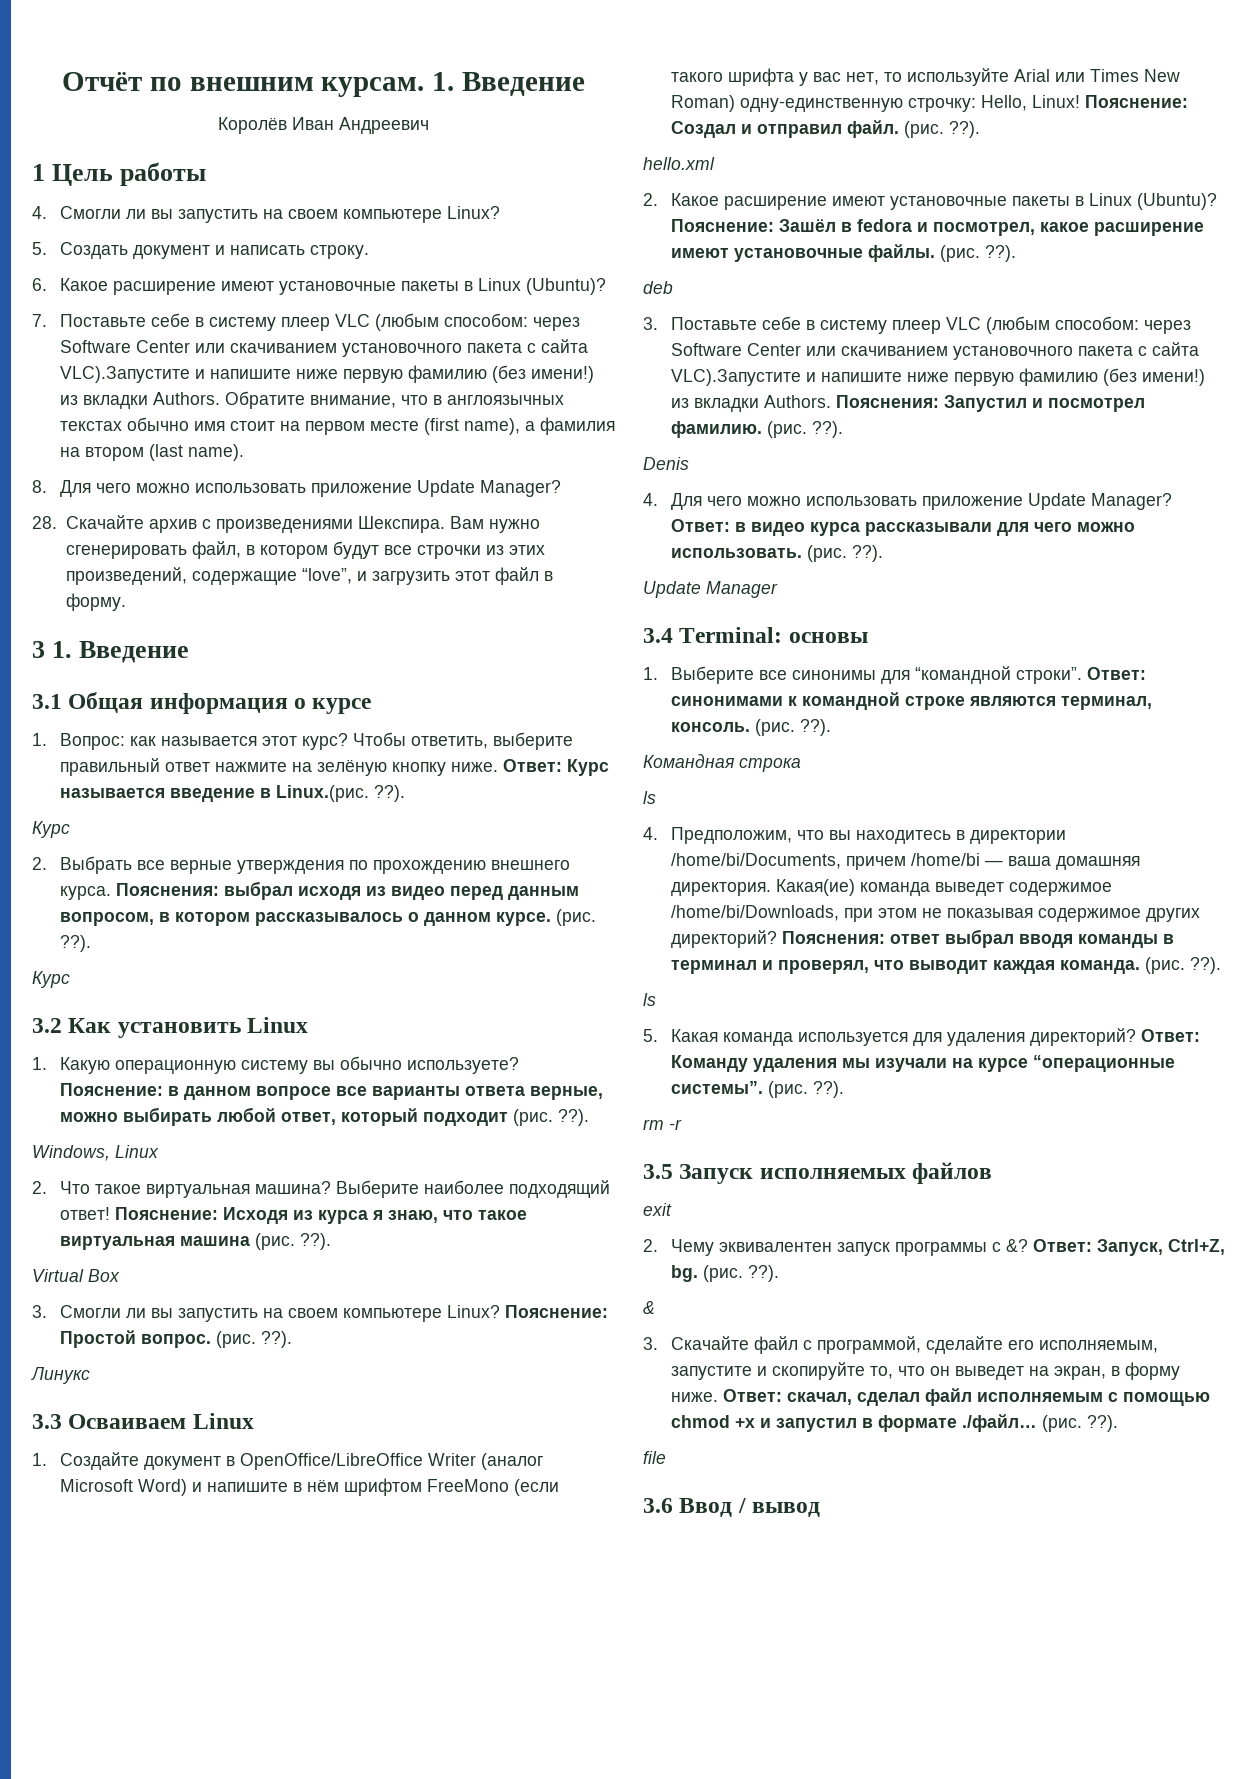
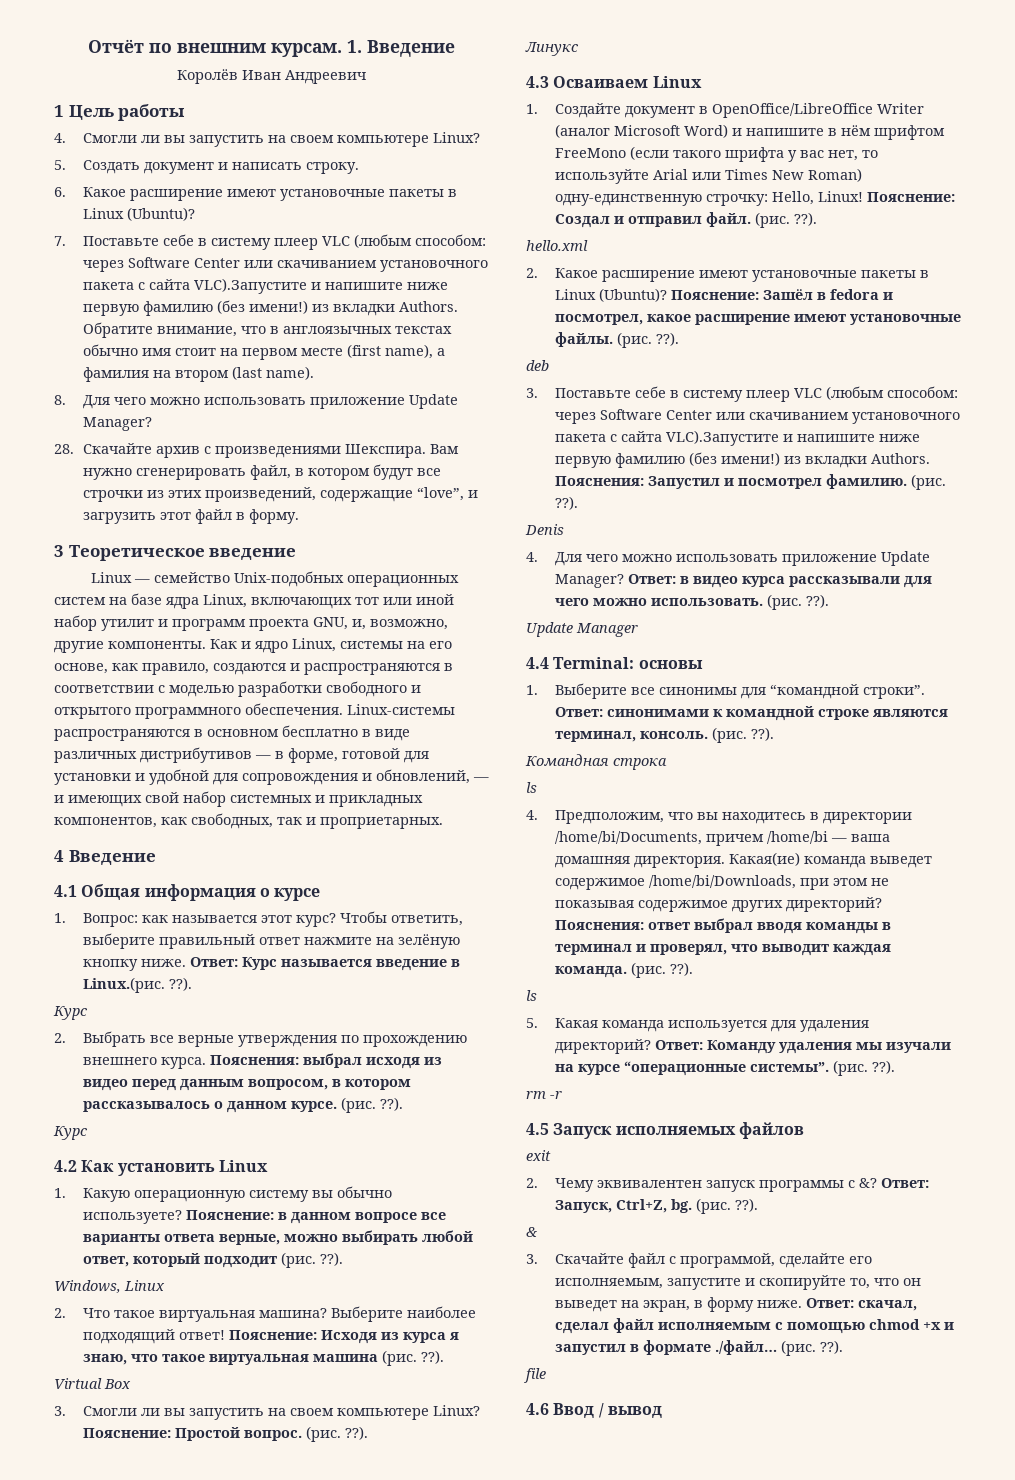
- 3 1. Введение
- 3.1 Общая информация о курсе
+ 3 Теоретическое введение
+ Linux — семейство Unix-подобных операционных систем на базе ядра Linux, включающих тот или иной набор утилит и программ проекта GNU, и, возможно, другие компоненты. Как и ядро Linux, системы на его основе, как правило, создаются и распространяются в соответствии с моделью разработки свободного и открытого программного обеспечения. Linux-системы распространяются в основном бесплатно в виде различных дистрибутивов — в форме, готовой для установки и удобной для сопровождения и обновлений, — и имеющих свой набор системных и прикладных компонентов, как свободных, так и проприетарных.
+ 4 Введение
+ 4.1 Общая информация о курсе
- 3.2 Как установить Linux
+ 4.2 Как установить Linux
- 3.3 Осваиваем Linux
+ 4.3 Осваиваем Linux
- 3.4 Terminal: основы
+ 4.4 Terminal: основы
- 3.5 Запуск исполняемых файлов
+ 4.5 Запуск исполняемых файлов
- 3.6 Ввод / вывод
+ 4.6 Ввод / вывод

